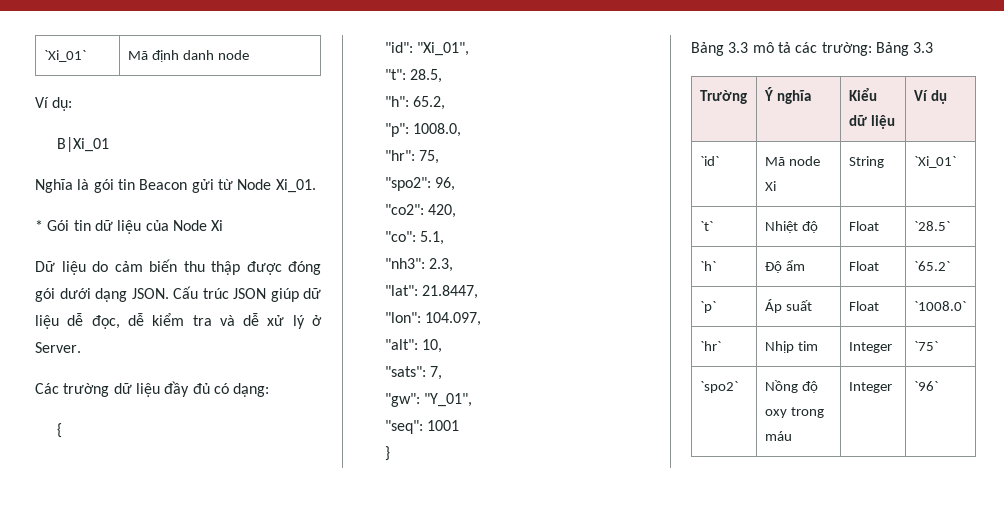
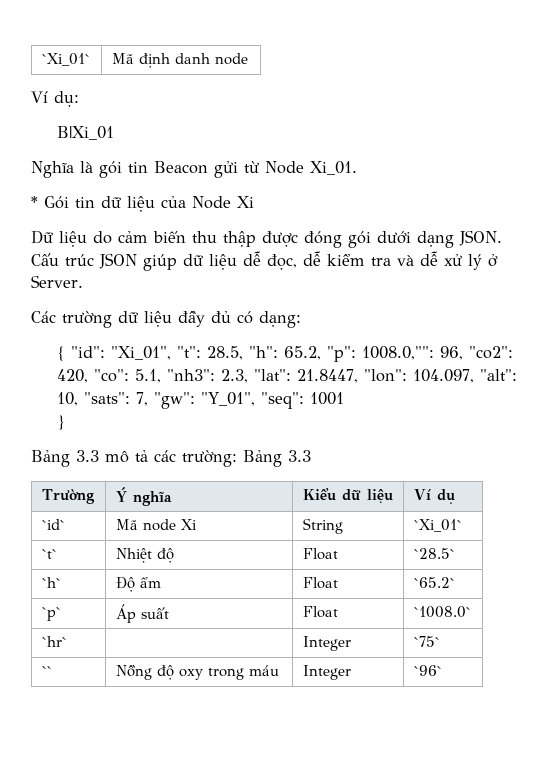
- {
- "id": "Xi_01",
- "t": 28.5,
- "h": 65.2,
- "p": 1008.0,
- "hr": 75,
- "spo2": 96,
- "co2": 420,
- "co": 5.1,
- "nh3": 2.3,
- "lat": 21.8447,
- "lon": 104.097,
- "alt": 10,
- "sats": 7,
- "gw": "Y_01",
- "seq": 1001
+ { "id": "Xi_01", "t": 28.5, "h": 65.2, "p": 1008.0,"": 96, "co2": 420, "co": 5.1, "nh3": 2.3, "lat": 21.8447, "lon": 104.097, "alt": 10, "sats": 7, "gw": "Y_01", "seq": 1001
- `hr` | Nhịp tim | Integer | `75`
+ `hr` | | Integer | `75`
- `spo2` | Nồng độ oxy trong máu | Integer | `96`
+ `` | Nồng độ oxy trong máu | Integer | `96`

